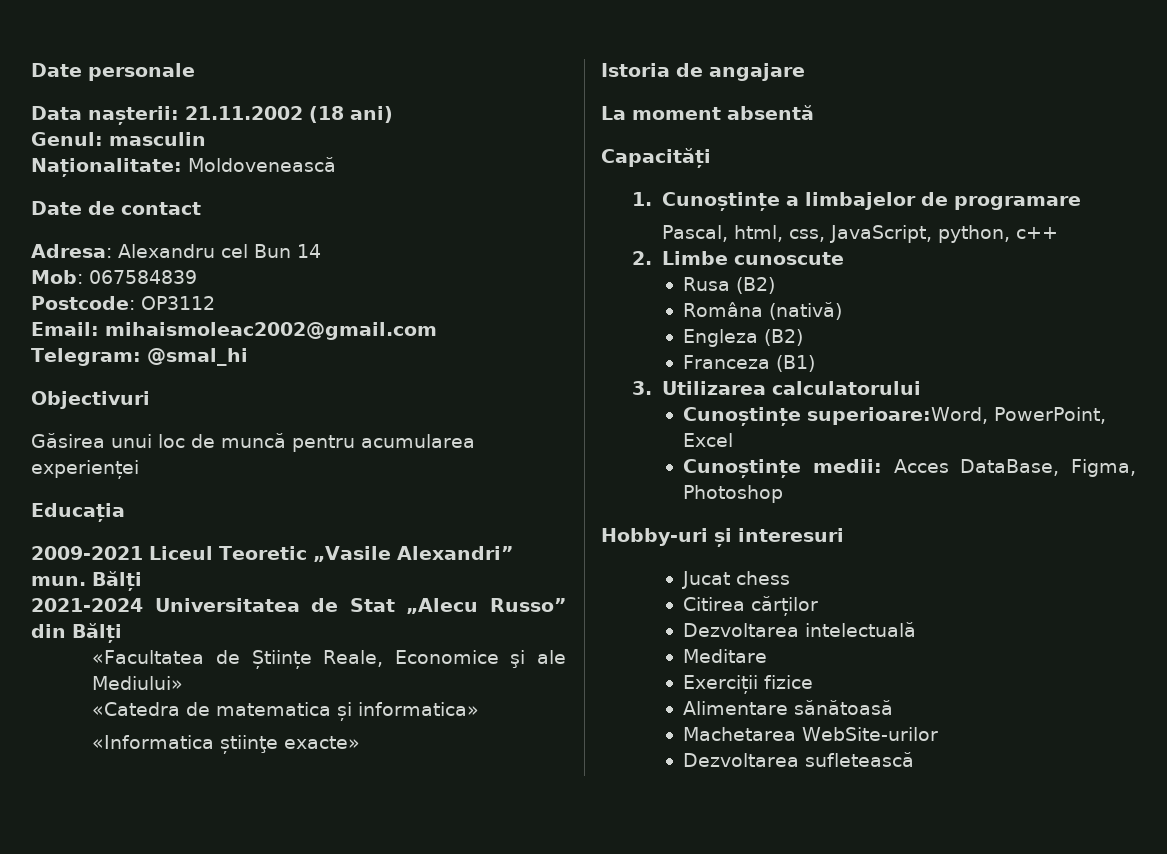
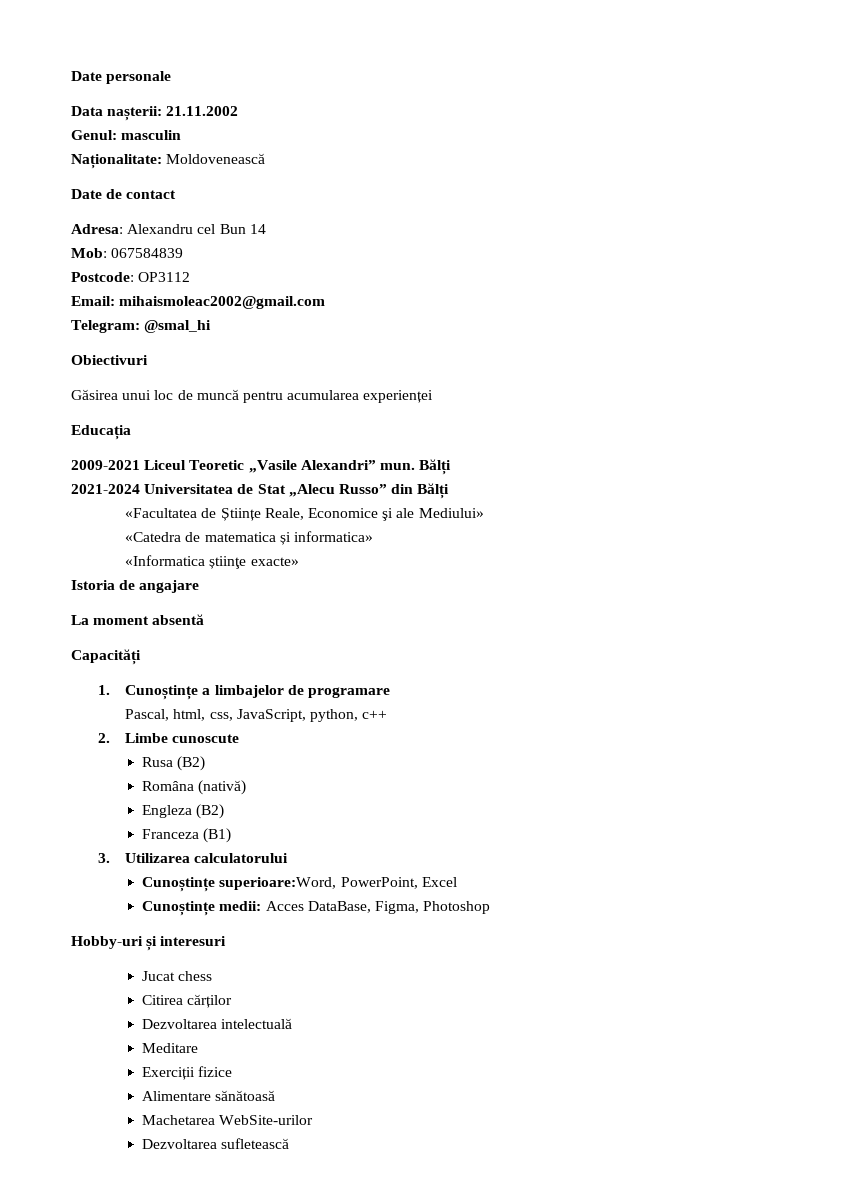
- Data nașterii: 21.11.2002 (18 ani)
+ Data nașterii: 21.11.2002
- Objectivuri
+ Obiectivuri

